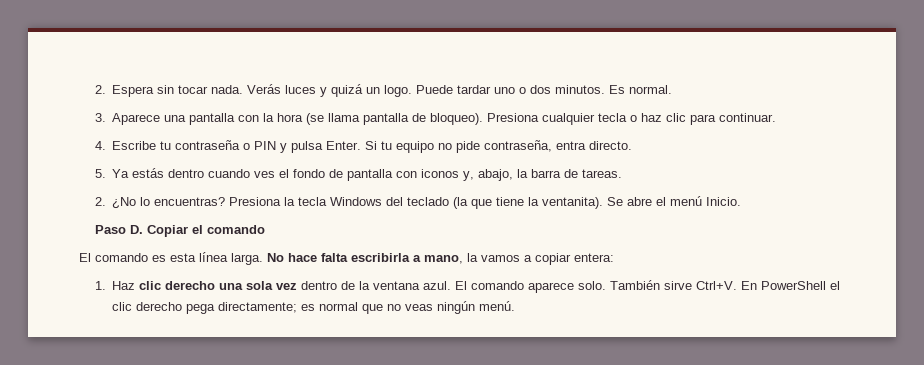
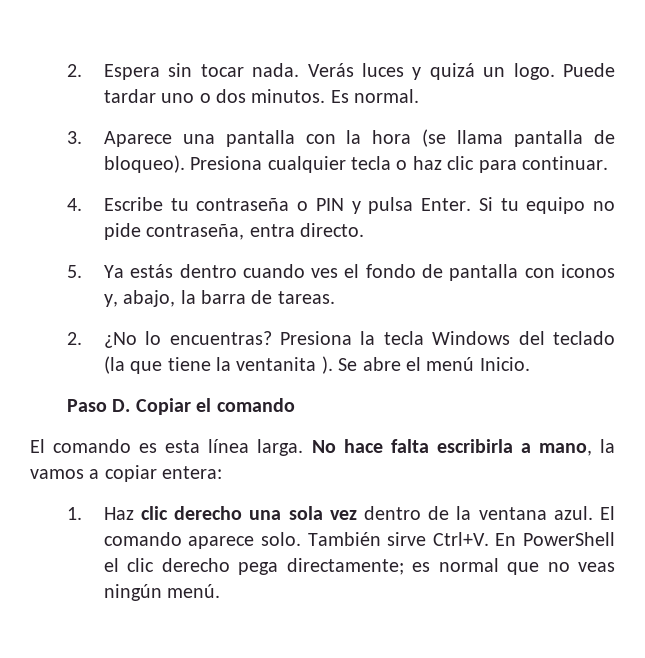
- Presiona la tecla Windows del teclado (la que tiene la ventanita).
+ Presiona la tecla Windows del teclado (la que tiene la ventanita ).

